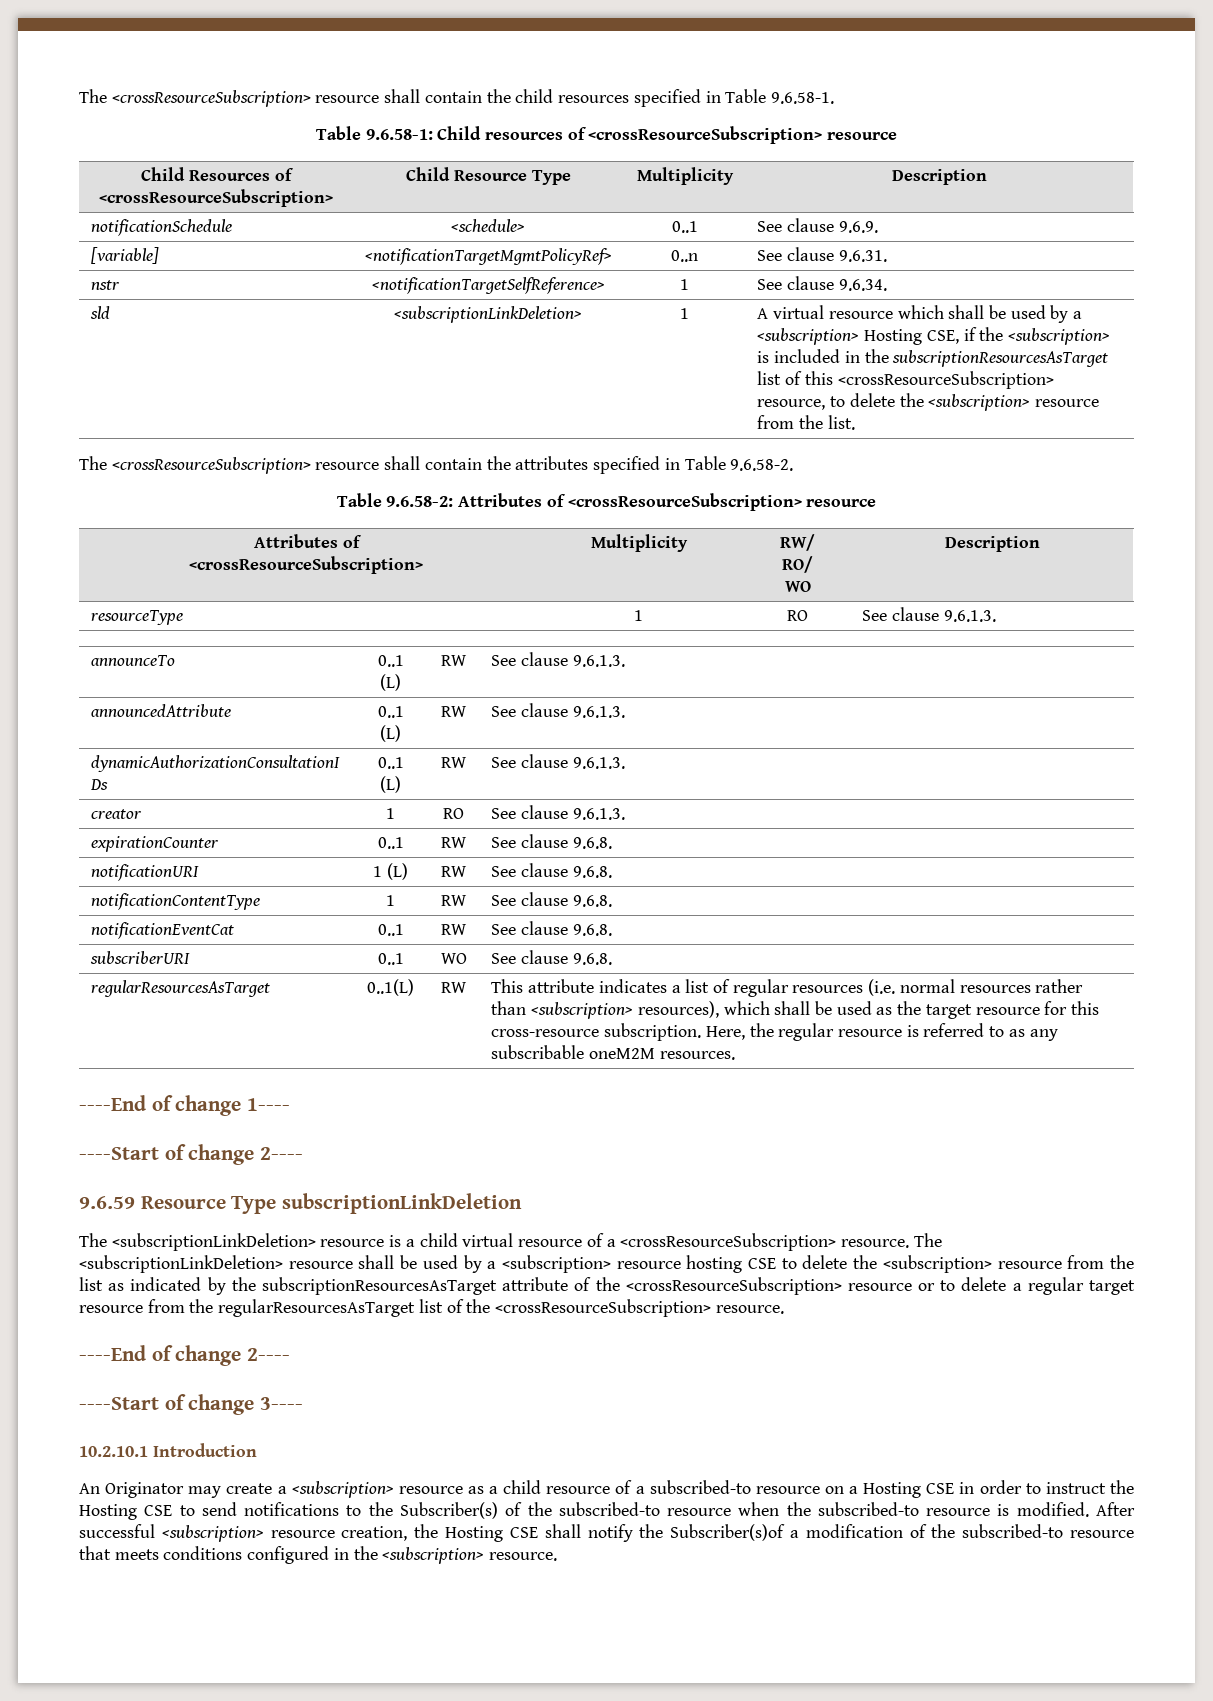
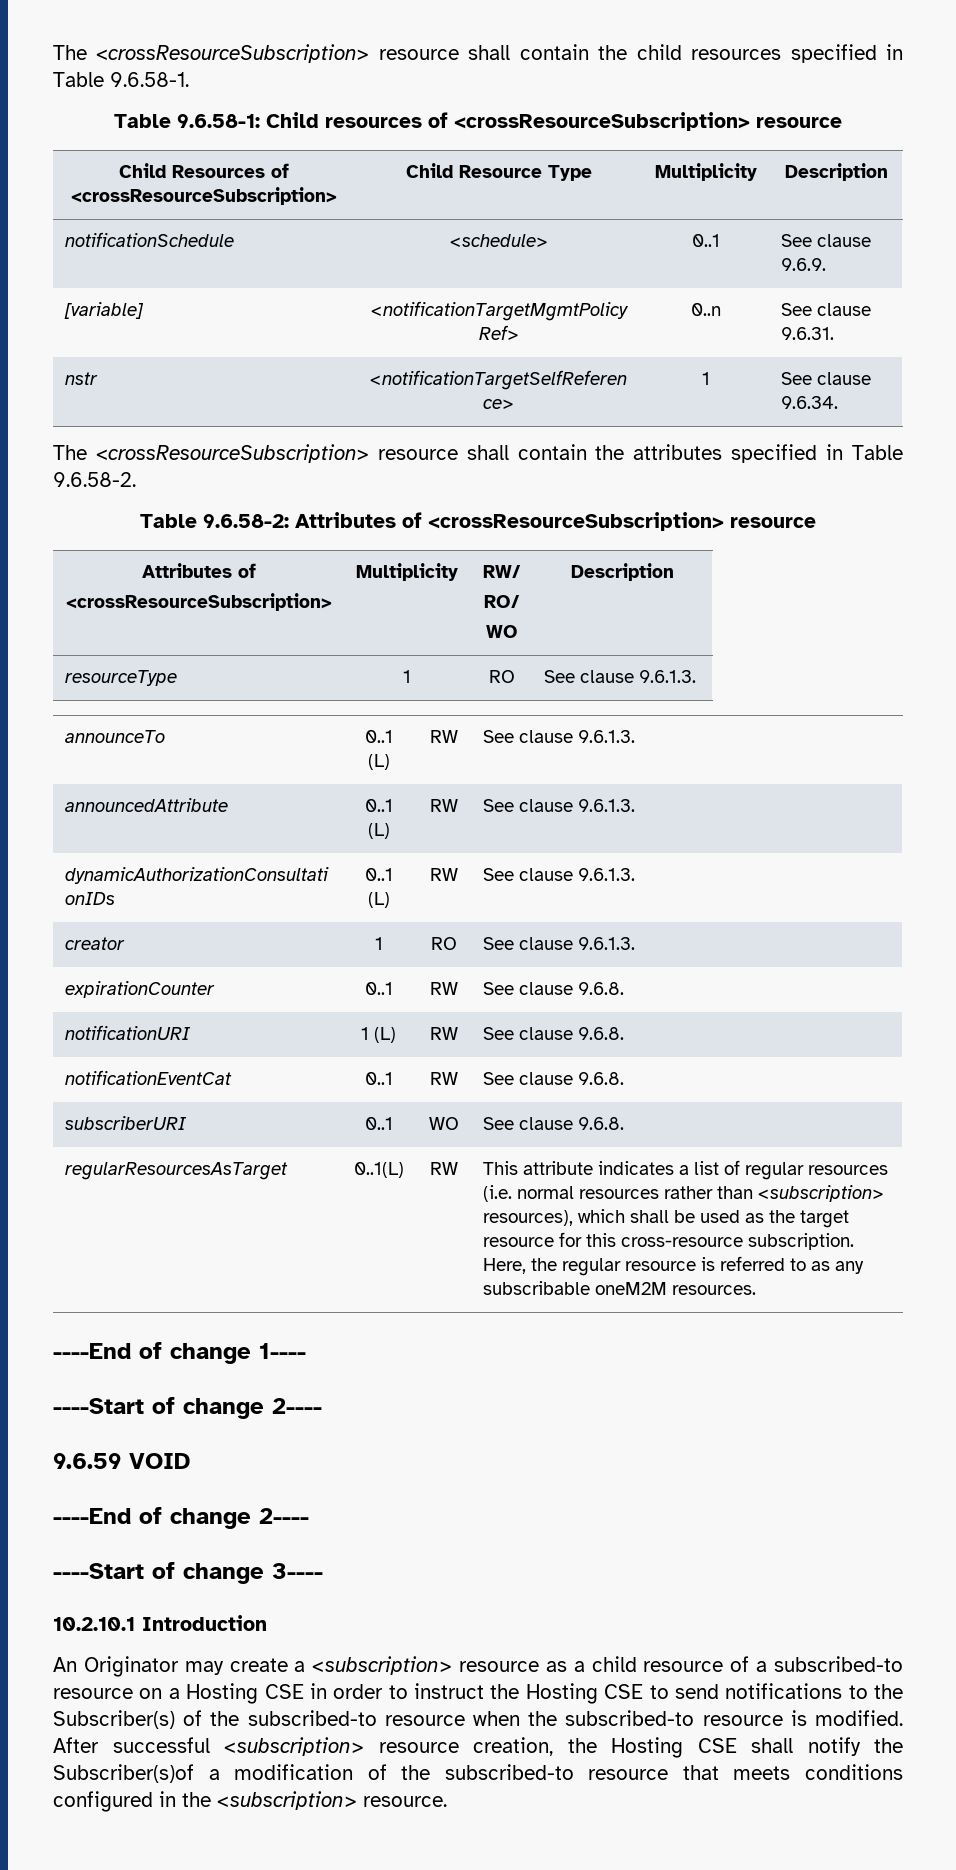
- sld | <subscriptionLinkDeletion> | 1 | A virtual resource which shall be used by a <subscription> Hosting CSE, if the <subscription> is included in the subscriptionResourcesAsTarget list of this <crossResourceSubscription> resource, to delete the <subscription> resource from the list.
- notificationContentType | 1 | RW | See clause 9.6.8.
- 9.6.59 Resource Type subscriptionLinkDeletion
- The <subscriptionLinkDeletion> resource is a child virtual resource of a <crossResourceSubscription> resource. The <subscriptionLinkDeletion> resource shall be used by a <subscription> resource hosting CSE to delete the <subscription> resource from the list as indicated by the subscriptionResourcesAsTarget attribute of the <crossResourceSubscription> resource or to delete a regular target resource from the regularResourcesAsTarget list of the <crossResourceSubscription> resource.
+ 9.6.59 VOID

